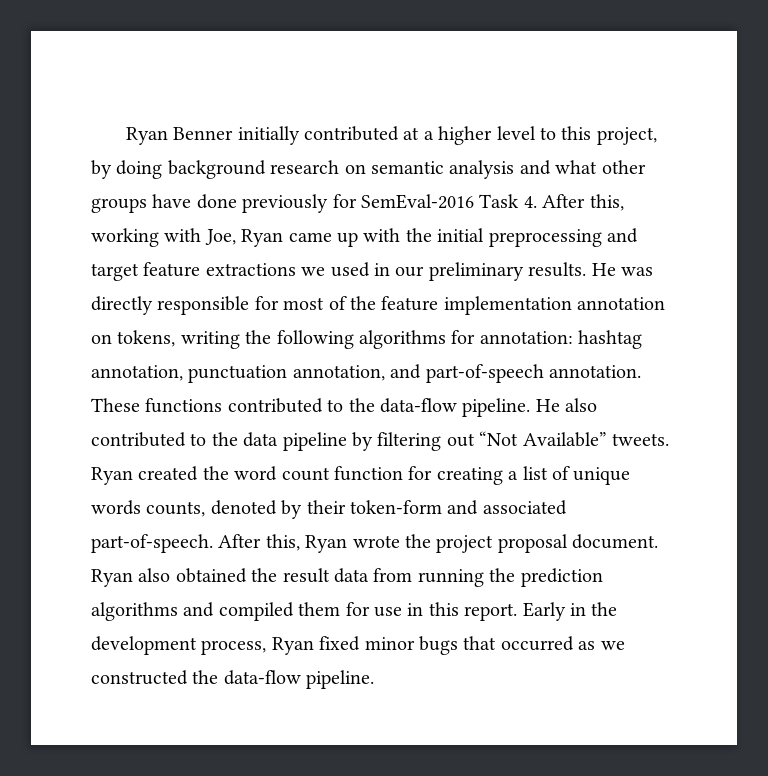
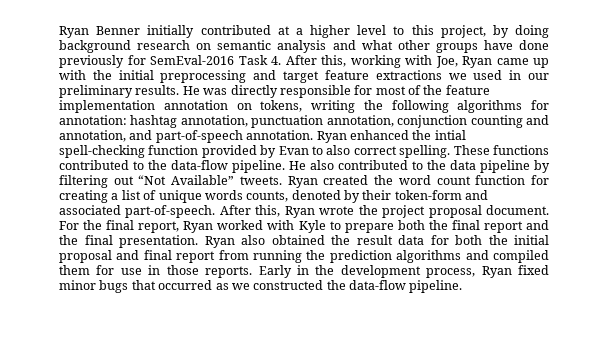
- He was directly responsible for most of the feature implementation annotation on tokens, writing the following algorithms for annotation: hashtag annotation, punctuation annotation, and part-of-speech annotation.
+ He was directly responsible for most of the feature implementation annotation on tokens, writing the following algorithms for annotation: hashtag annotation, punctuation annotation, conjunction counting and annotation, and part-of-speech annotation. Ryan enhanced the intial spell-checking function provided by Evan to also correct spelling.
+ For the final report, Ryan worked with Kyle to prepare both the final report and the final presentation.
- Ryan also obtained the result data from running the prediction algorithms and compiled them for use in this report.
+ Ryan also obtained the result data for both the initial proposal and final report from running the prediction algorithms and compiled them for use in those reports.

